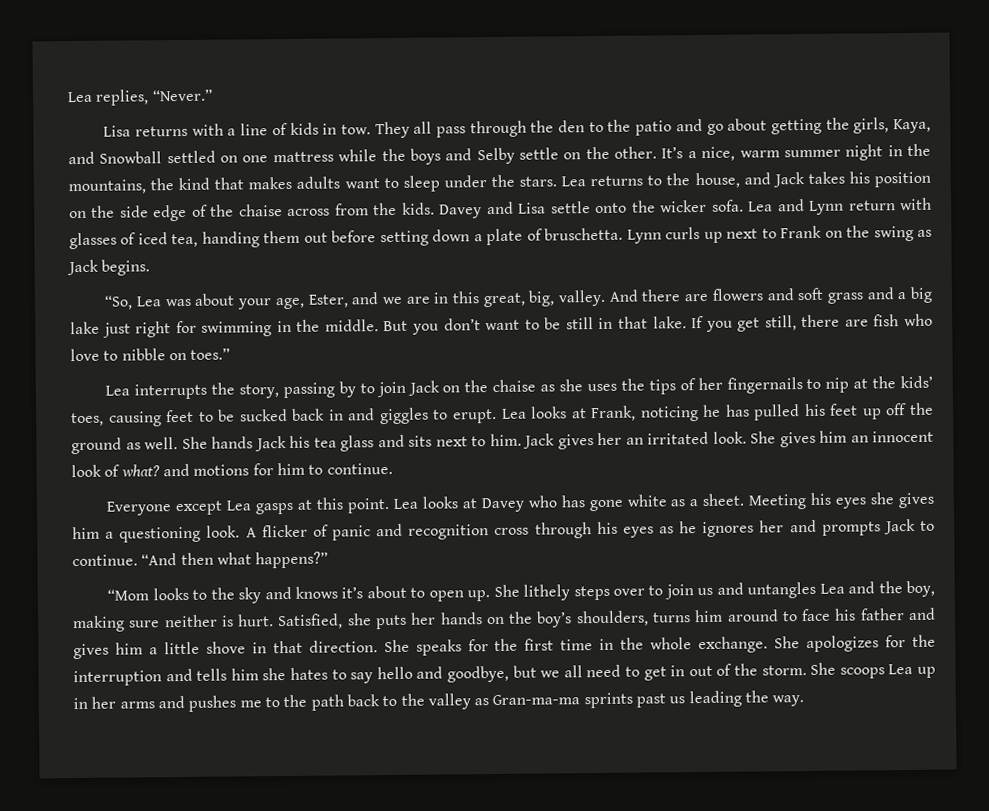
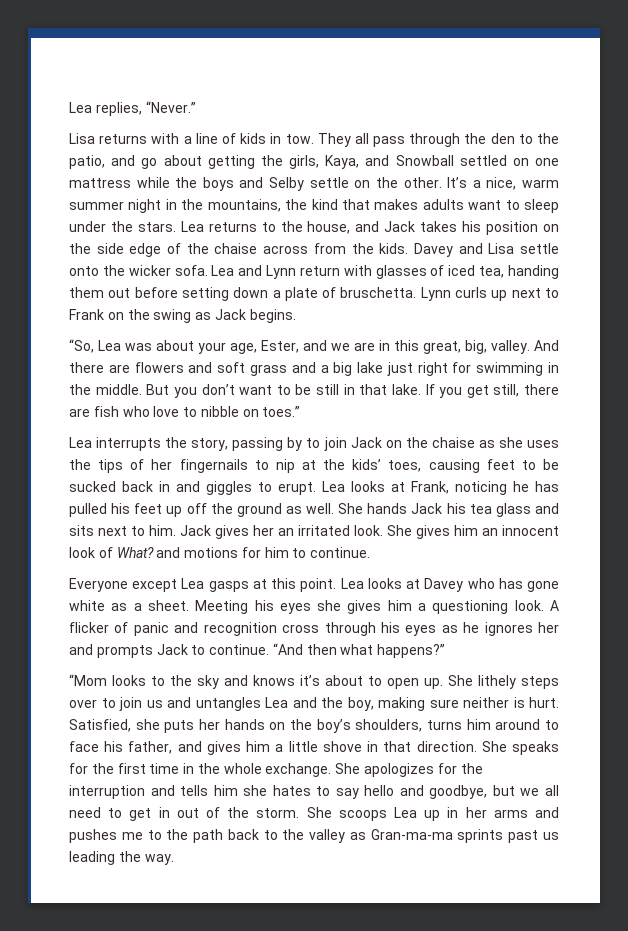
- They all pass through the den to the patio and go about getting the girls, Kaya, and Snowball settled on one mattress while the boys and Selby settle on the other.
+ They all pass through the den to the patio, and go about getting the girls, Kaya, and Snowball settled on one mattress while the boys and Selby settle on the other.
- She gives him an innocent look of what? and motions for him to continue.
+ She gives him an innocent look of What? and motions for him to continue.
- Satisfied, she puts her hands on the boy’s shoulders, turns him around to face his father and gives him a little shove in that direction.
+ Satisfied, she puts her hands on the boy’s shoulders, turns him around to face his father, and gives him a little shove in that direction.

